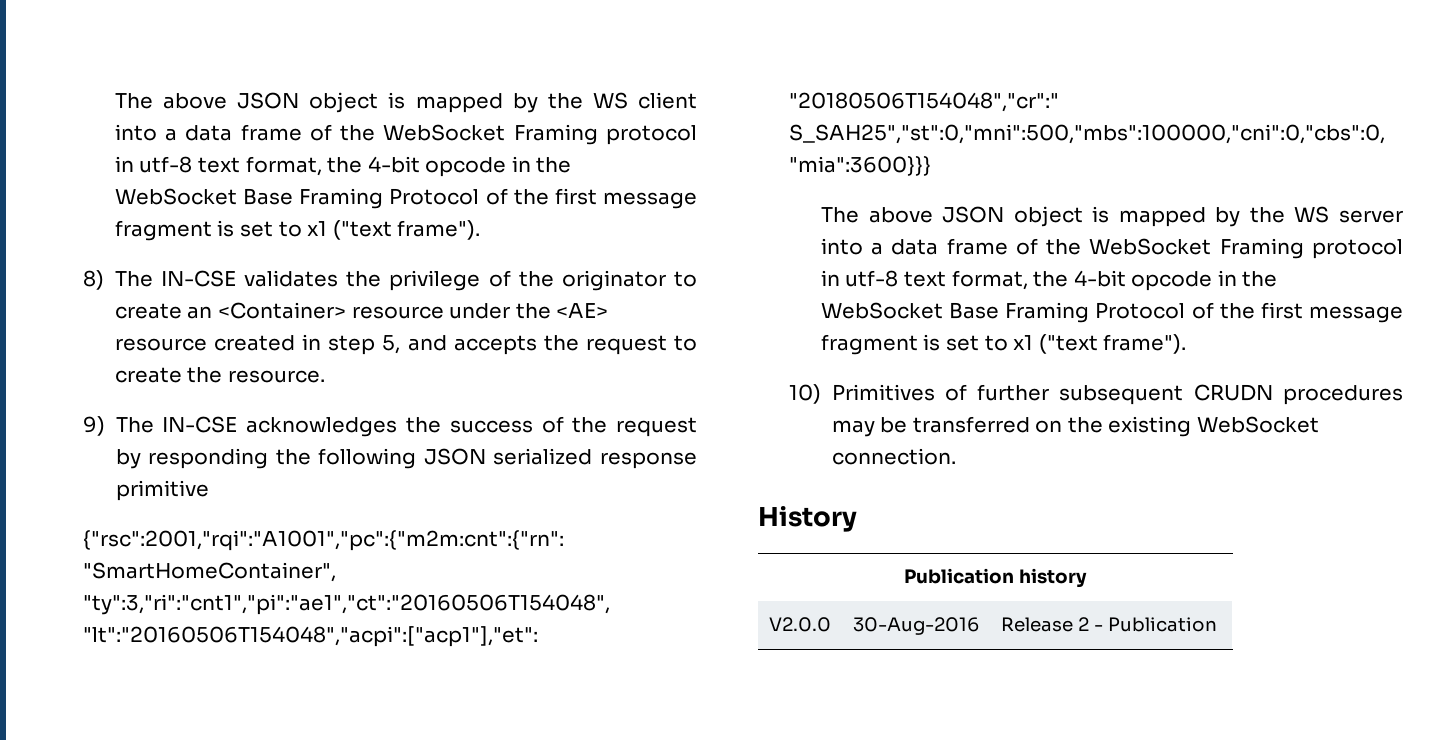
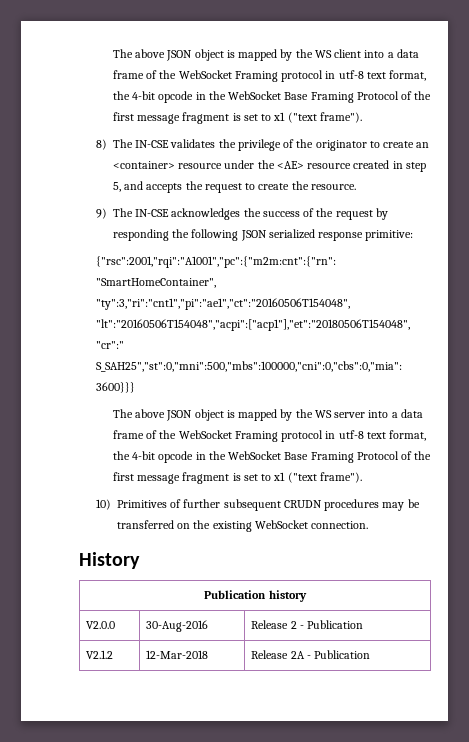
- 8) The IN-CSE validates the privilege of the originator to create an <Container> resource under the <AE> resource created in step 5, and accepts the request to create the resource.
+ 8) The IN-CSE validates the privilege of the originator to create an <container> resource under the <AE> resource created in step 5, and accepts the request to create the resource.
- 9) The IN-CSE acknowledges the success of the request by responding the following JSON serialized response primitive
+ 9) The IN-CSE acknowledges the success of the request by responding the following JSON serialized response primitive:
+ V2.1.2 | 12-Mar-2018 | Release 2A - Publication

